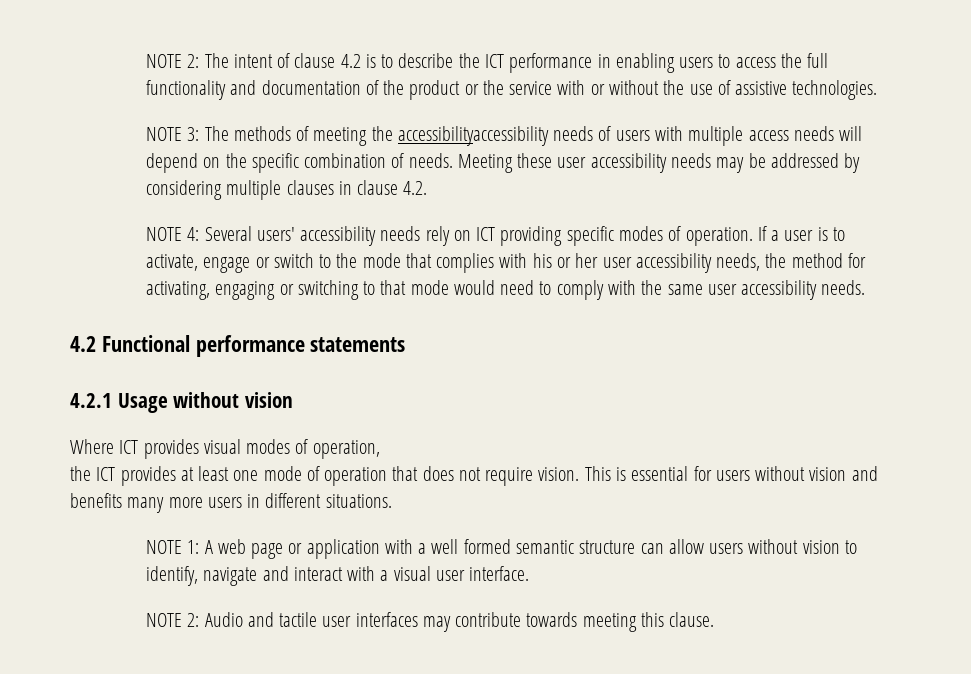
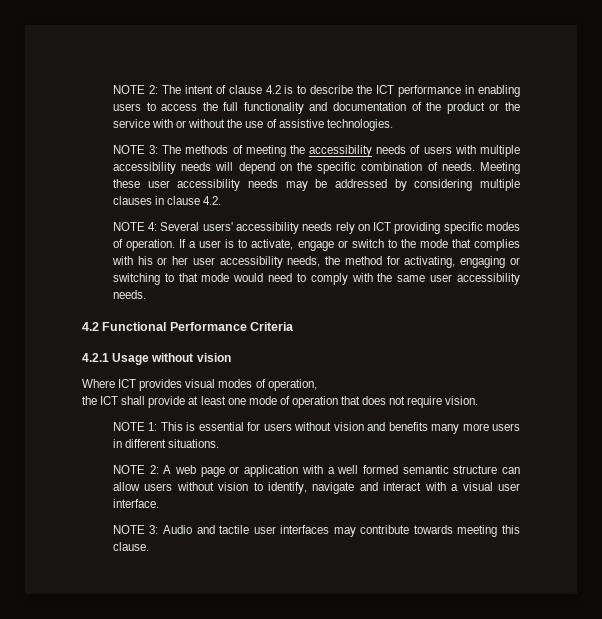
- NOTE 3: The methods of meeting the accessibilityaccessibility needs of users with multiple access needs will depend on the specific combination of needs.
+ NOTE 3: The methods of meeting the accessibility needs of users with multiple accessibility needs will depend on the specific combination of needs.
- 4.2 Functional performance statements
+ 4.2 Functional Performance Criteria
- the ICT provides at least one mode of operation that does not require vision. This is essential for users without vision and benefits many more users in different situations.
+ the ICT shall provide at least one mode of operation that does not require vision.
+ NOTE 1: This is essential for users without vision and benefits many more users in different situations.
- NOTE 1: A web page or application with a well formed semantic structure can allow users without vision to identify, navigate and interact with a visual user interface.
+ NOTE 2: A web page or application with a well formed semantic structure can allow users without vision to identify, navigate and interact with a visual user interface.
- NOTE 2: Audio and tactile user interfaces may contribute towards meeting this clause.
+ NOTE 3: Audio and tactile user interfaces may contribute towards meeting this clause.

